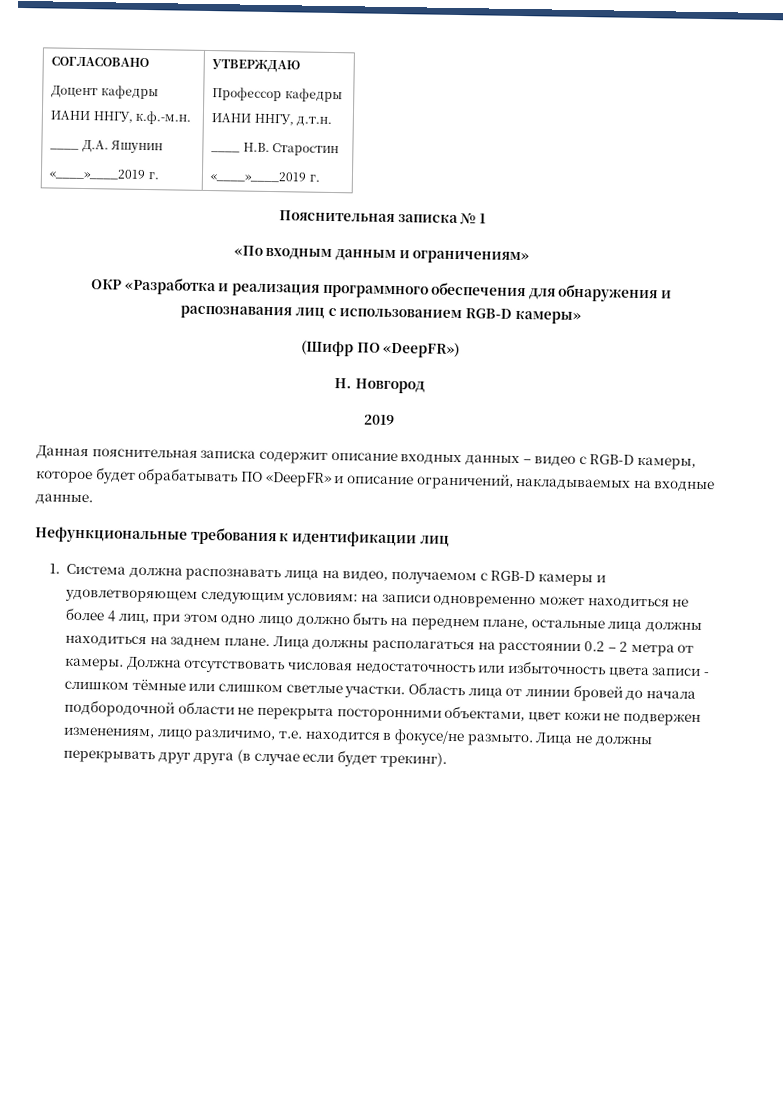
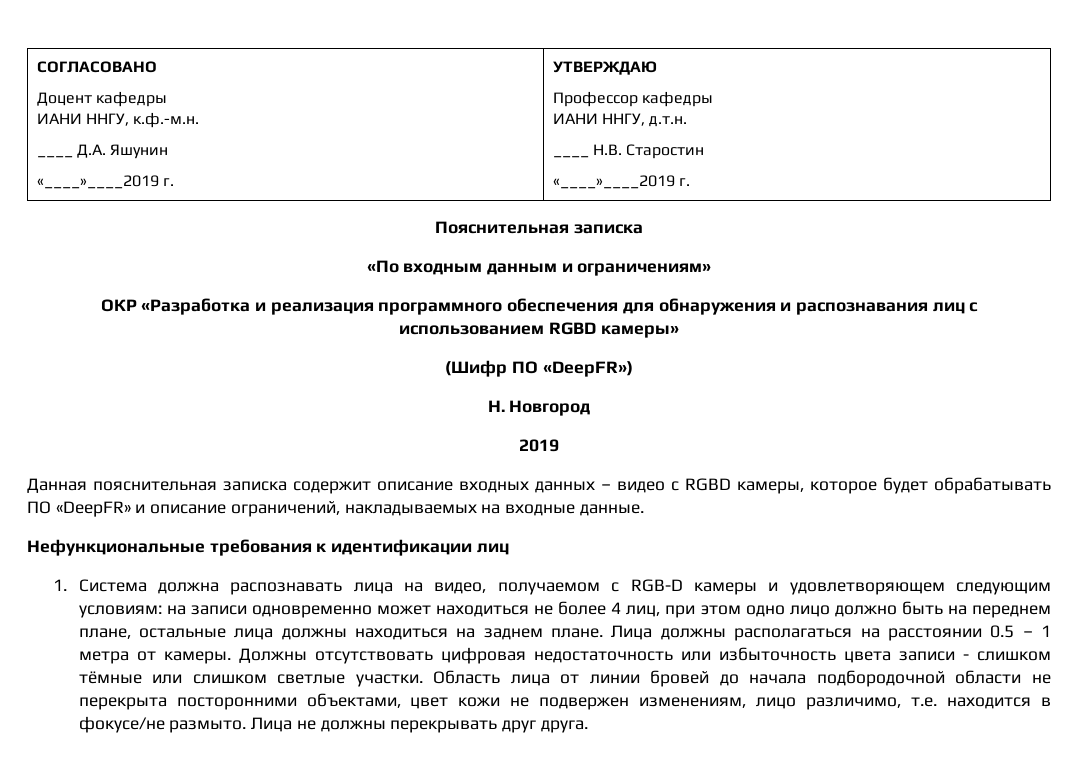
- Пояснительная записка № 1
+ Пояснительная записка
- ОКР «Разработка и реализация программного обеспечения для обнаружения и распознавания лиц с использованием RGB-D камеры»
+ ОКР «Разработка и реализация программного обеспечения для обнаружения и распознавания лиц с использованием RGBD камеры»
- Данная пояснительная записка содержит описание входных данных – видео c RGB-D камеры, которое будет обрабатывать ПО «DeepFR» и описание ограничений, накладываемых на входные данные.
+ Данная пояснительная записка содержит описание входных данных – видео c RGBD камеры, которое будет обрабатывать ПО «DeepFR» и описание ограничений, накладываемых на входные данные.
- Лица должны располагаться на расстоянии 0.2 – 2 метра от камеры. Должна отсутствовать числовая недостаточность или избыточность цвета записи - слишком тёмные или слишком светлые участки.
+ Лица должны располагаться на расстоянии 0.5 – 1 метра от камеры. Должны отсутствовать цифровая недостаточность или избыточность цвета записи - слишком тёмные или слишком светлые участки.
- Лица не должны перекрывать друг друга (в случае если будет трекинг).
+ Лица не должны перекрывать друг друга.

